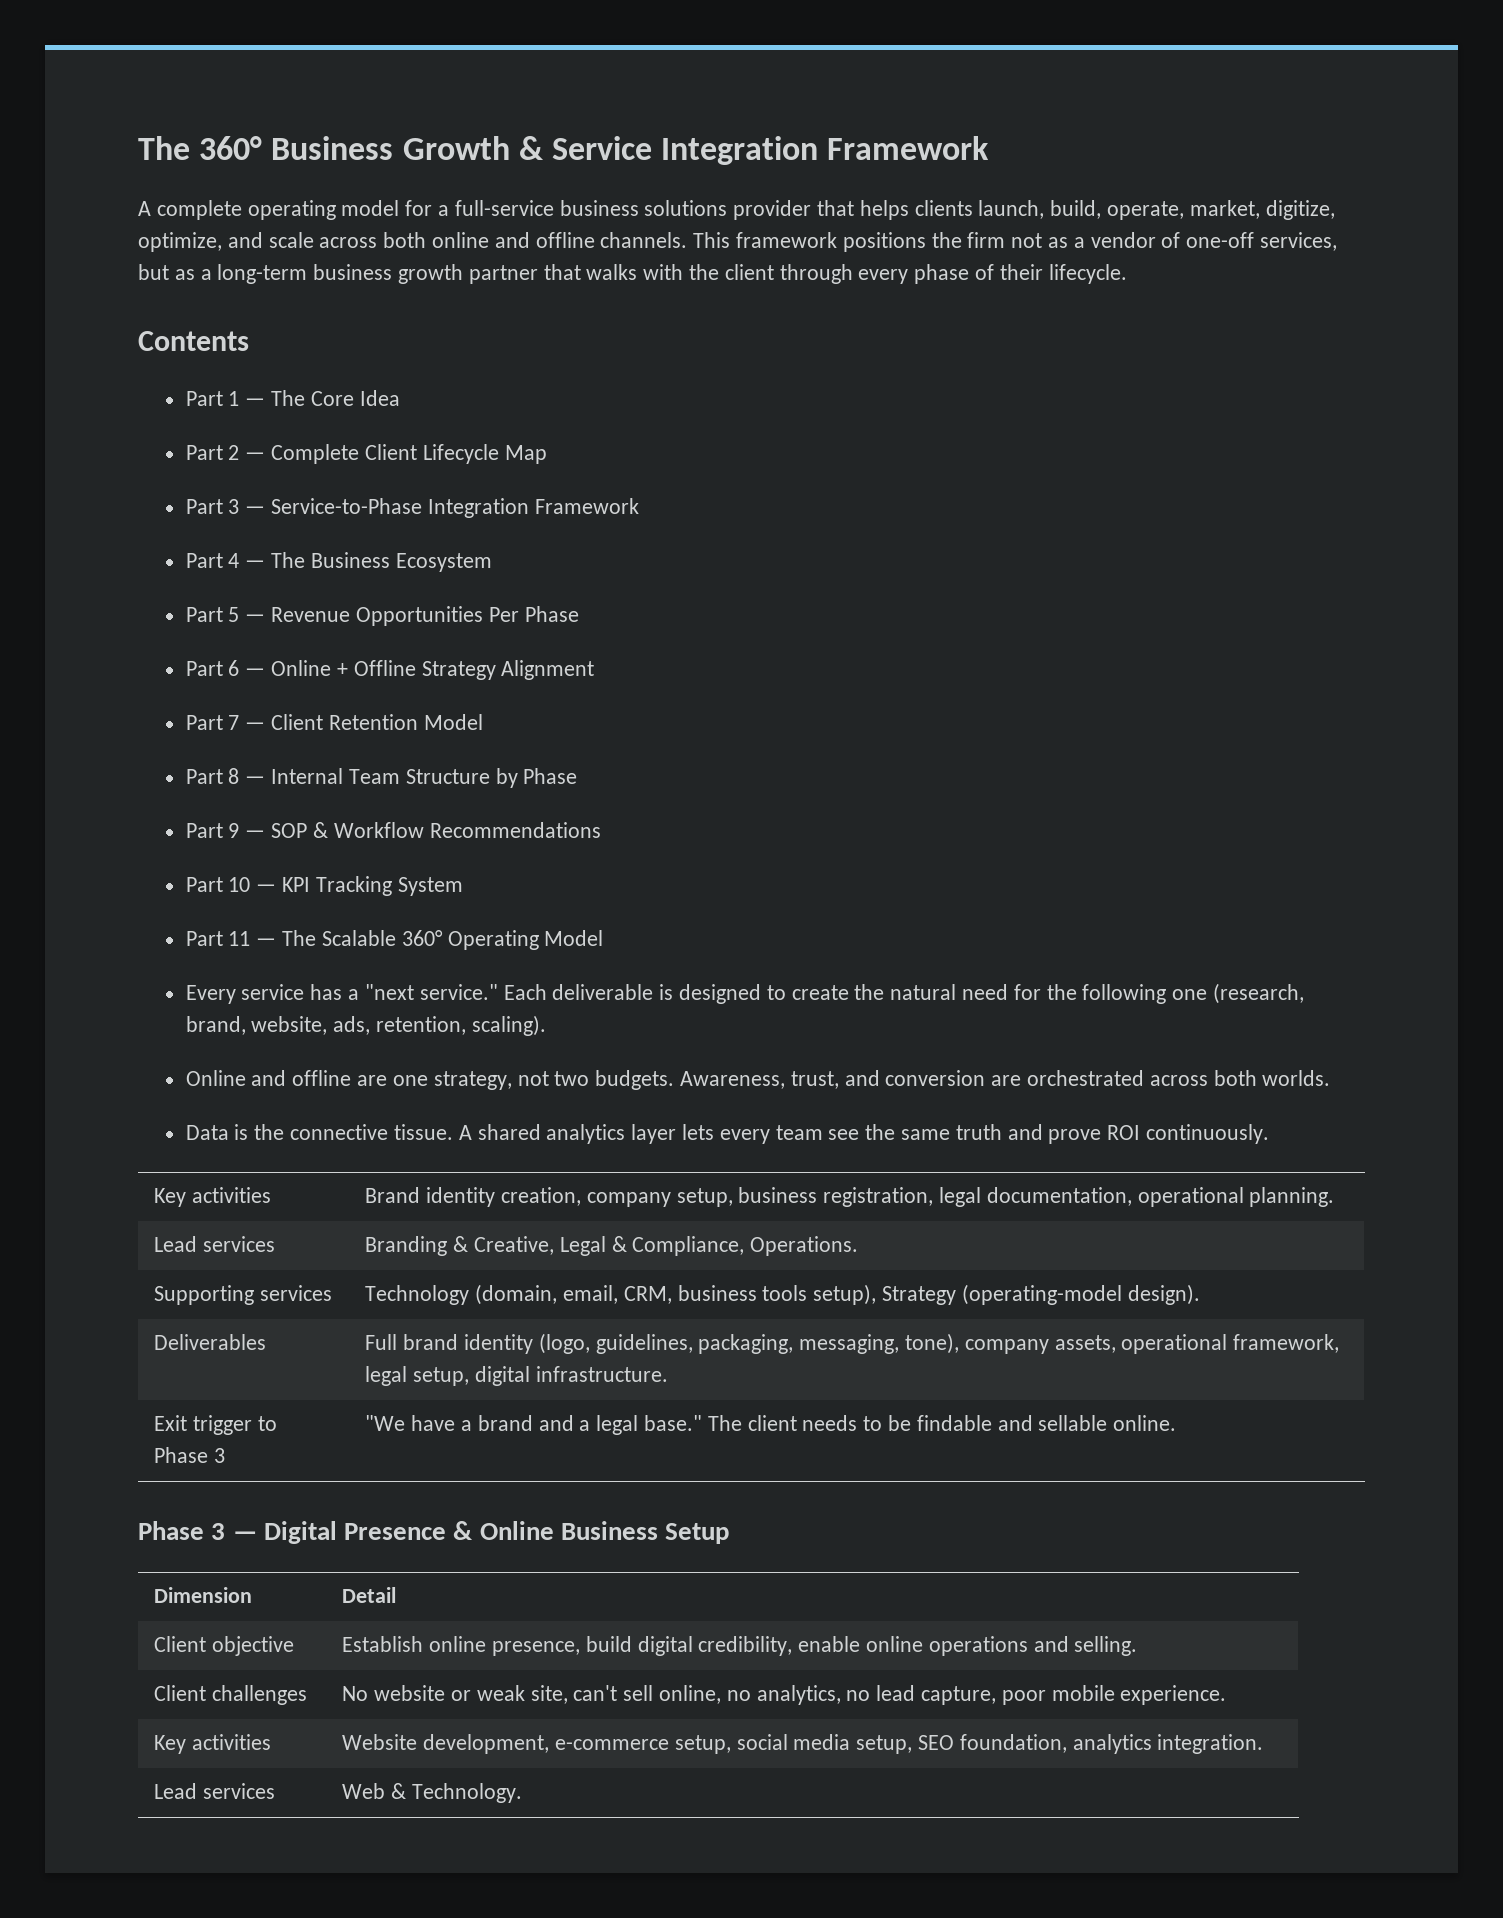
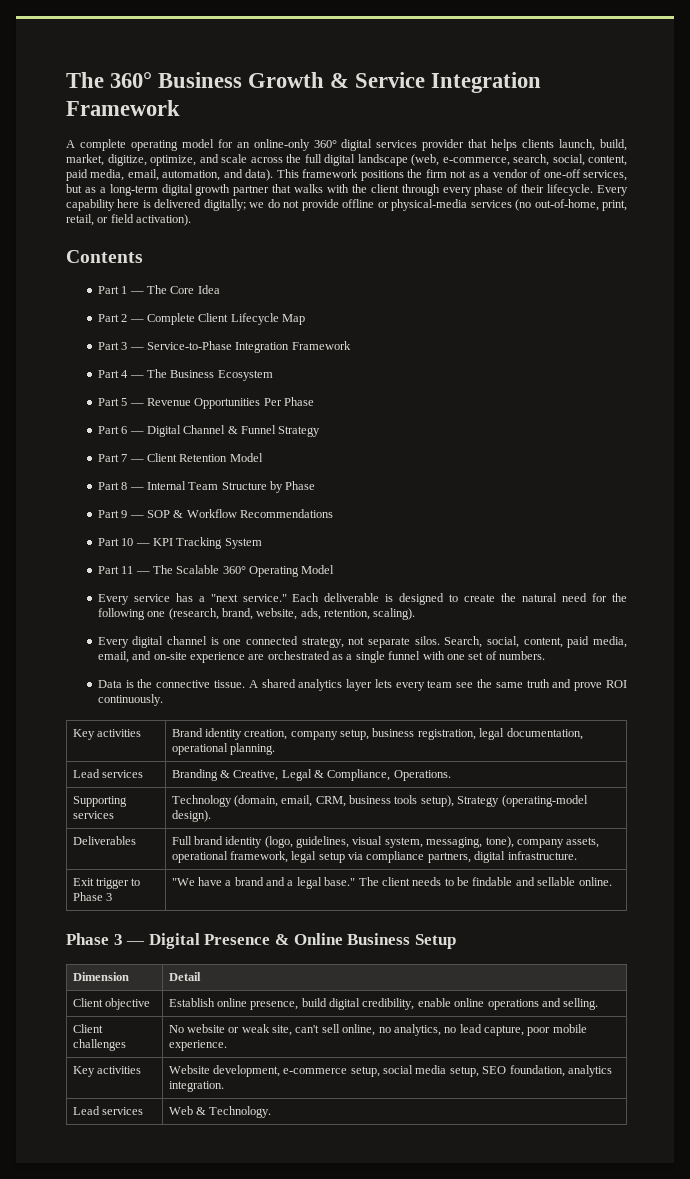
- A complete operating model for a full-service business solutions provider that helps clients launch, build, operate, market, digitize, optimize, and scale across both online and offline channels.
+ A complete operating model for an online-only 360° digital services provider that helps clients launch, build, market, digitize, optimize, and scale across the full digital landscape (web, e-commerce, search, social, content, paid media, email, automation, and data).
- This framework positions the firm not as a vendor of one-off services, but as a long-term business growth partner that walks with the client through every phase of their lifecycle.
+ This framework positions the firm not as a vendor of one-off services, but as a long-term digital growth partner that walks with the client through every phase of their lifecycle. Every capability here is delivered digitally; we do not provide offline or physical-media services (no out-of-home, print, retail, or field activation).
- Part 6 — Online + Offline Strategy Alignment
+ Part 6 — Digital Channel & Funnel Strategy
- Online and offline are one strategy, not two budgets. Awareness, trust, and conversion are orchestrated across both worlds.
+ Every digital channel is one connected strategy, not separate silos. Search, social, content, paid media, email, and on-site experience are orchestrated as a single funnel with one set of numbers.
- Deliverables | Full brand identity (logo, guidelines, packaging, messaging, tone), company assets, operational framework, legal setup, digital infrastructure.
+ Deliverables | Full brand identity (logo, guidelines, visual system, messaging, tone), company assets, operational framework, legal setup via compliance partners, digital infrastructure.

